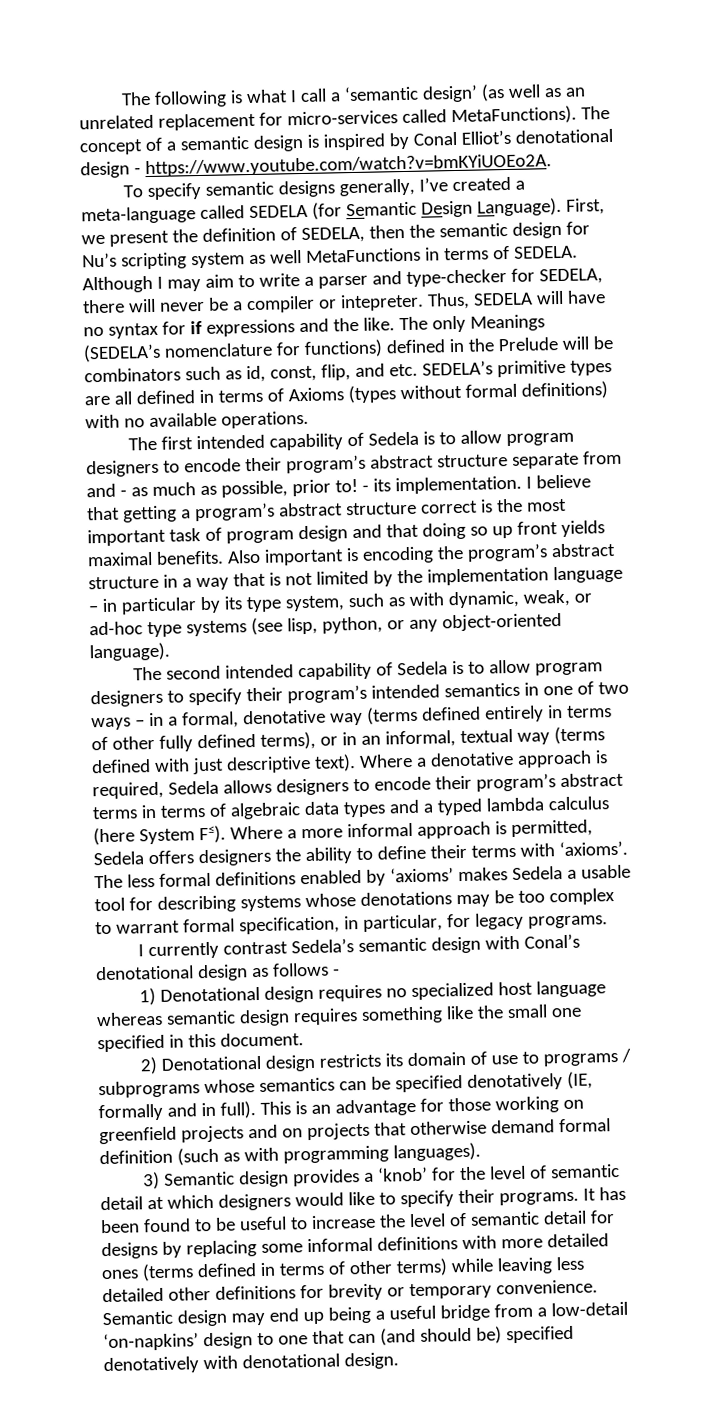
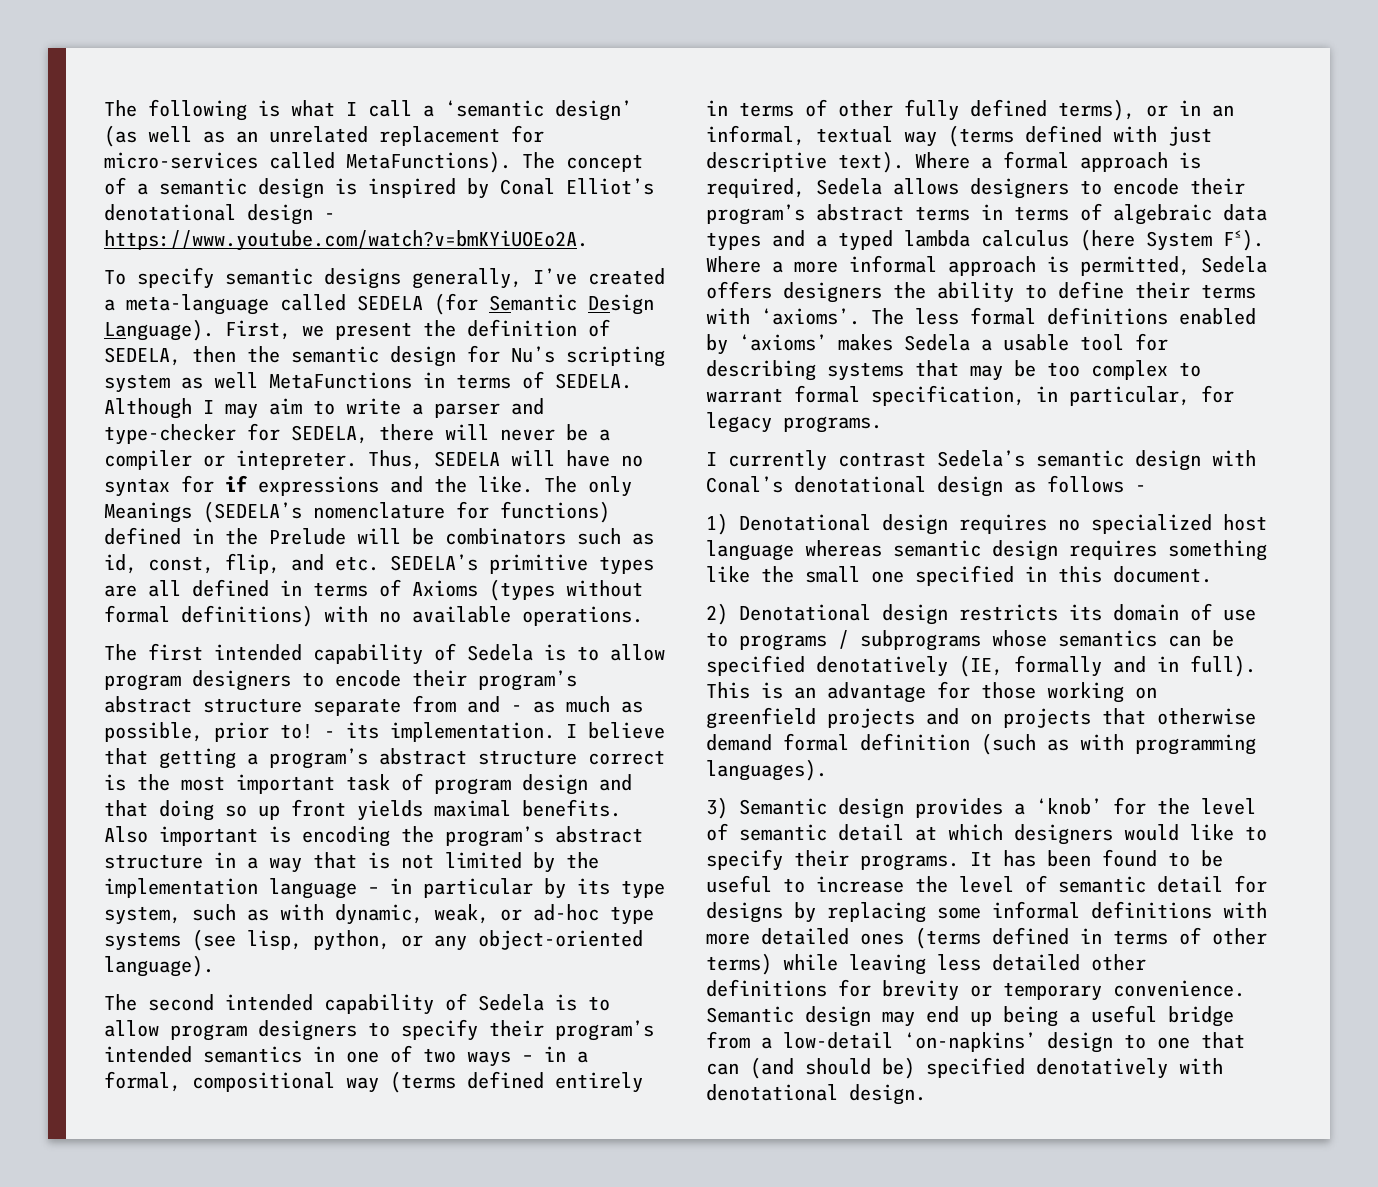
- The second intended capability of Sedela is to allow program designers to specify their program’s intended semantics in one of two ways – in a formal, denotative way (terms defined entirely in terms of other fully defined terms), or in an informal, textual way (terms defined with just descriptive text).
+ The second intended capability of Sedela is to allow program designers to specify their program’s intended semantics in one of two ways – in a formal, compositional way (terms defined entirely in terms of other fully defined terms), or in an informal, textual way (terms defined with just descriptive text).
- Where a denotative approach is required, Sedela allows designers to encode their program’s abstract terms in terms of algebraic data types and a typed lambda calculus (here System F≤). Where a more informal approach is permitted, Sedela offers designers the ability to define their terms with ‘axioms’.
+ Where a formal approach is required, Sedela allows designers to encode their program’s abstract terms in terms of algebraic data types and a typed lambda calculus (here System F≤). Where a more informal approach is permitted, Sedela offers designers the ability to define their terms with ‘axioms’.
- The less formal definitions enabled by ‘axioms’ makes Sedela a usable tool for describing systems whose denotations may be too complex to warrant formal specification, in particular, for legacy programs.
+ The less formal definitions enabled by ‘axioms’ makes Sedela a usable tool for describing systems that may be too complex to warrant formal specification, in particular, for legacy programs.

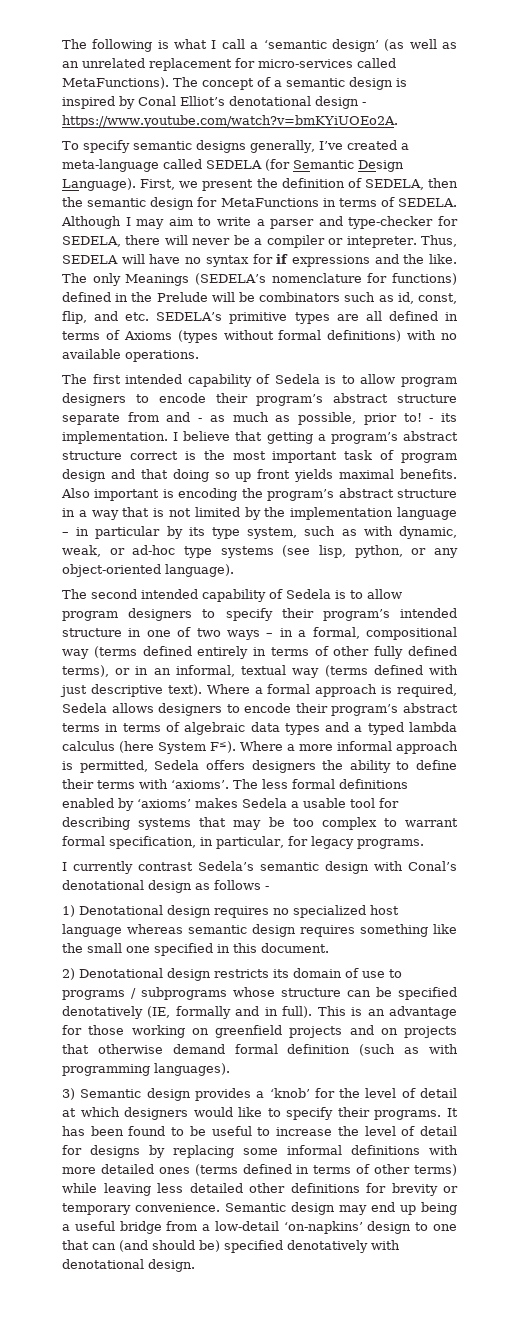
- First, we present the definition of SEDELA, then the semantic design for Nu’s scripting system as well MetaFunctions in terms of SEDELA.
+ First, we present the definition of SEDELA, then the semantic design for MetaFunctions in terms of SEDELA.
- The second intended capability of Sedela is to allow program designers to specify their program’s intended semantics in one of two ways – in a formal, compositional way (terms defined entirely in terms of other fully defined terms), or in an informal, textual way (terms defined with just descriptive text).
+ The second intended capability of Sedela is to allow program designers to specify their program’s intended structure in one of two ways – in a formal, compositional way (terms defined entirely in terms of other fully defined terms), or in an informal, textual way (terms defined with just descriptive text).
- 2) Denotational design restricts its domain of use to programs / subprograms whose semantics can be specified denotatively (IE, formally and in full).
+ 2) Denotational design restricts its domain of use to programs / subprograms whose structure can be specified denotatively (IE, formally and in full).
- 3) Semantic design provides a ‘knob’ for the level of semantic detail at which designers would like to specify their programs.
+ 3) Semantic design provides a ‘knob’ for the level of detail at which designers would like to specify their programs.
- It has been found to be useful to increase the level of semantic detail for designs by replacing some informal definitions with more detailed ones (terms defined in terms of other terms) while leaving less detailed other definitions for brevity or temporary convenience.
+ It has been found to be useful to increase the level of detail for designs by replacing some informal definitions with more detailed ones (terms defined in terms of other terms) while leaving less detailed other definitions for brevity or temporary convenience.

